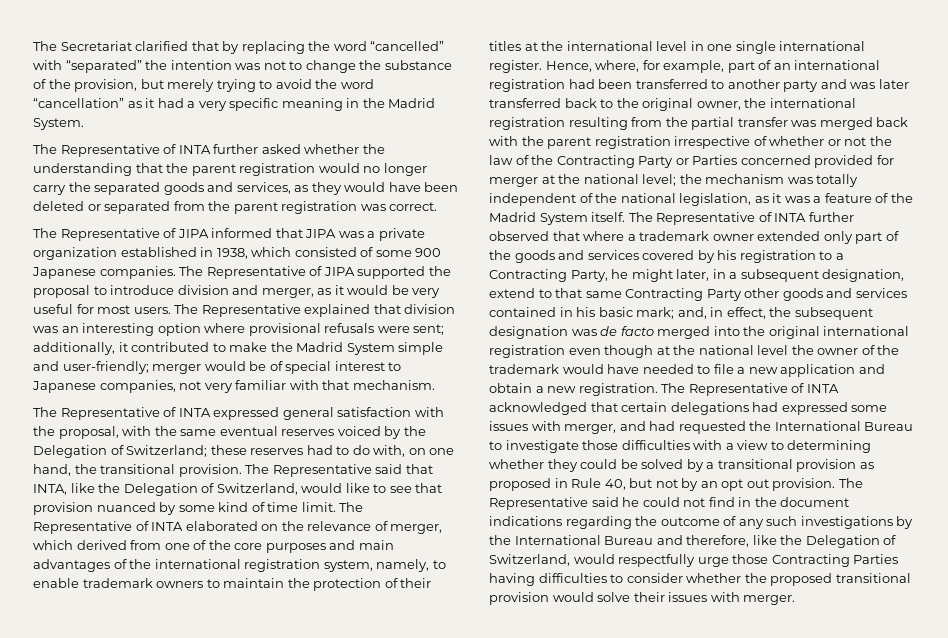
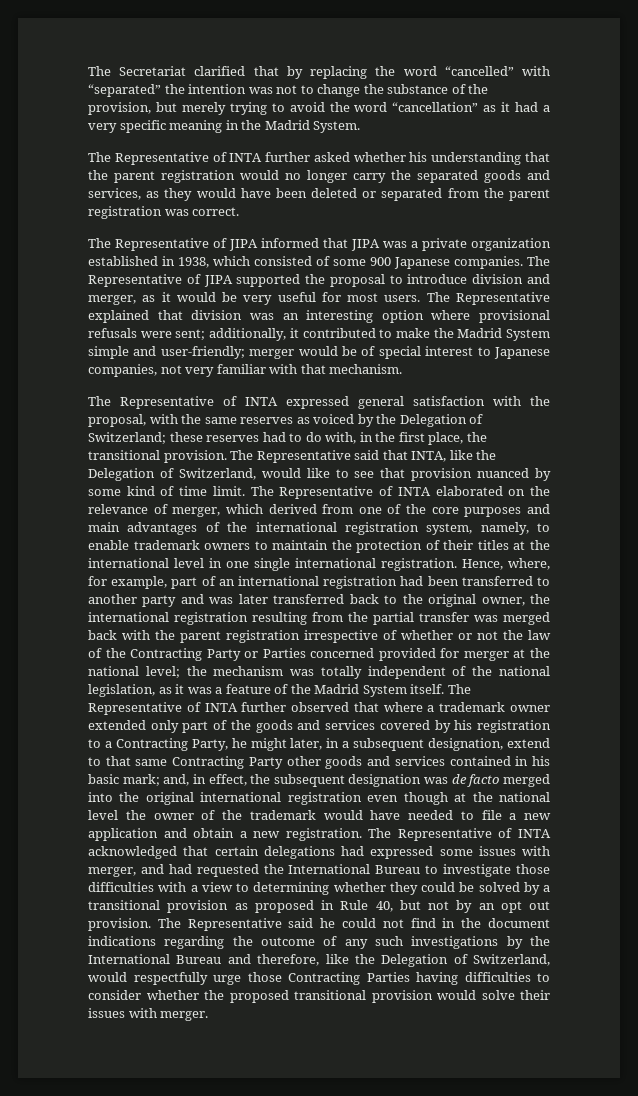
- The Representative of INTA further asked whether the understanding that the parent registration would no longer carry the separated goods and services, as they would have been deleted or separated from the parent registration was correct.
+ The Representative of INTA further asked whether his understanding that the parent registration would no longer carry the separated goods and services, as they would have been deleted or separated from the parent registration was correct.
- The Representative of INTA expressed general satisfaction with the proposal, with the same eventual reserves voiced by the Delegation of Switzerland; these reserves had to do with, on one hand, the transitional provision.
+ The Representative of INTA expressed general satisfaction with the proposal, with the same reserves as voiced by the Delegation of Switzerland; these reserves had to do with, in the first place, the transitional provision.
- The Representative of INTA elaborated on the relevance of merger, which derived from one of the core purposes and main advantages of the international registration system, namely, to enable trademark owners to maintain the protection of their titles at the international level in one single international register.
+ The Representative of INTA elaborated on the relevance of merger, which derived from one of the core purposes and main advantages of the international registration system, namely, to enable trademark owners to maintain the protection of their titles at the international level in one single international registration.

